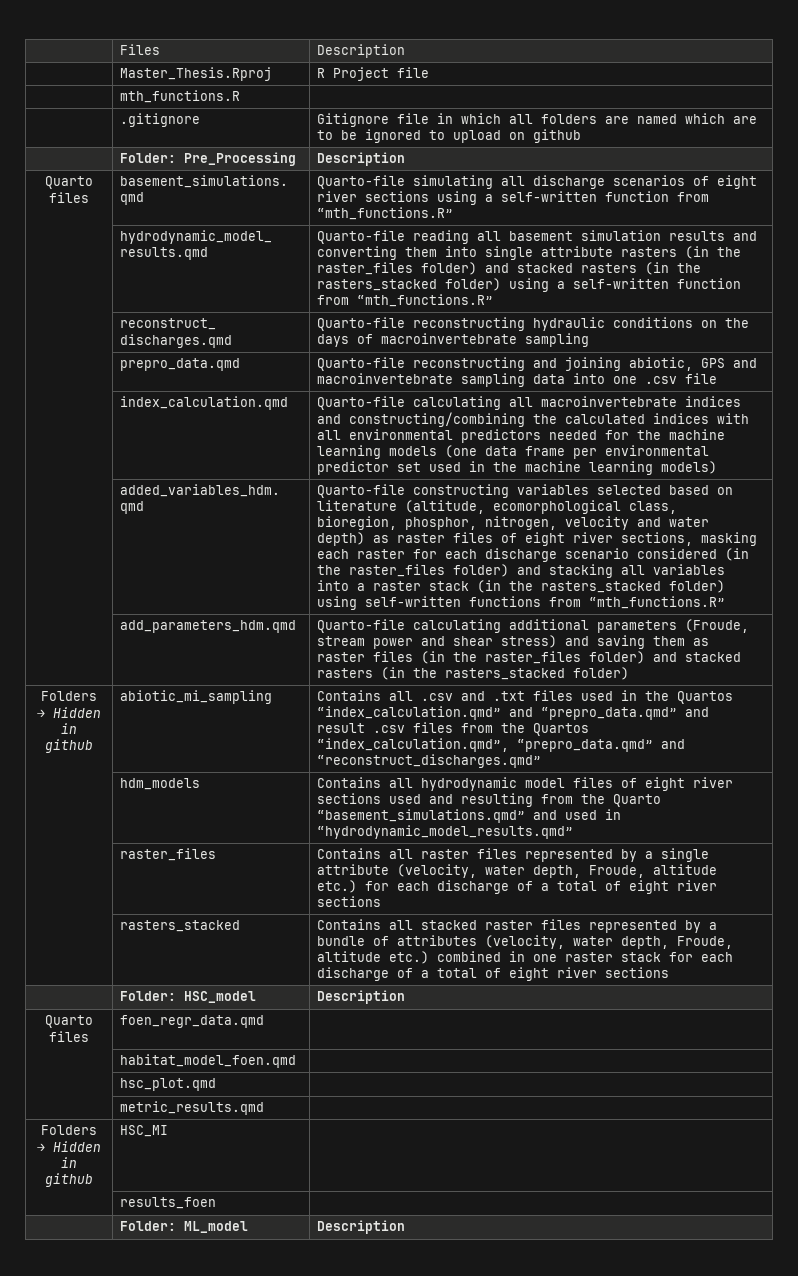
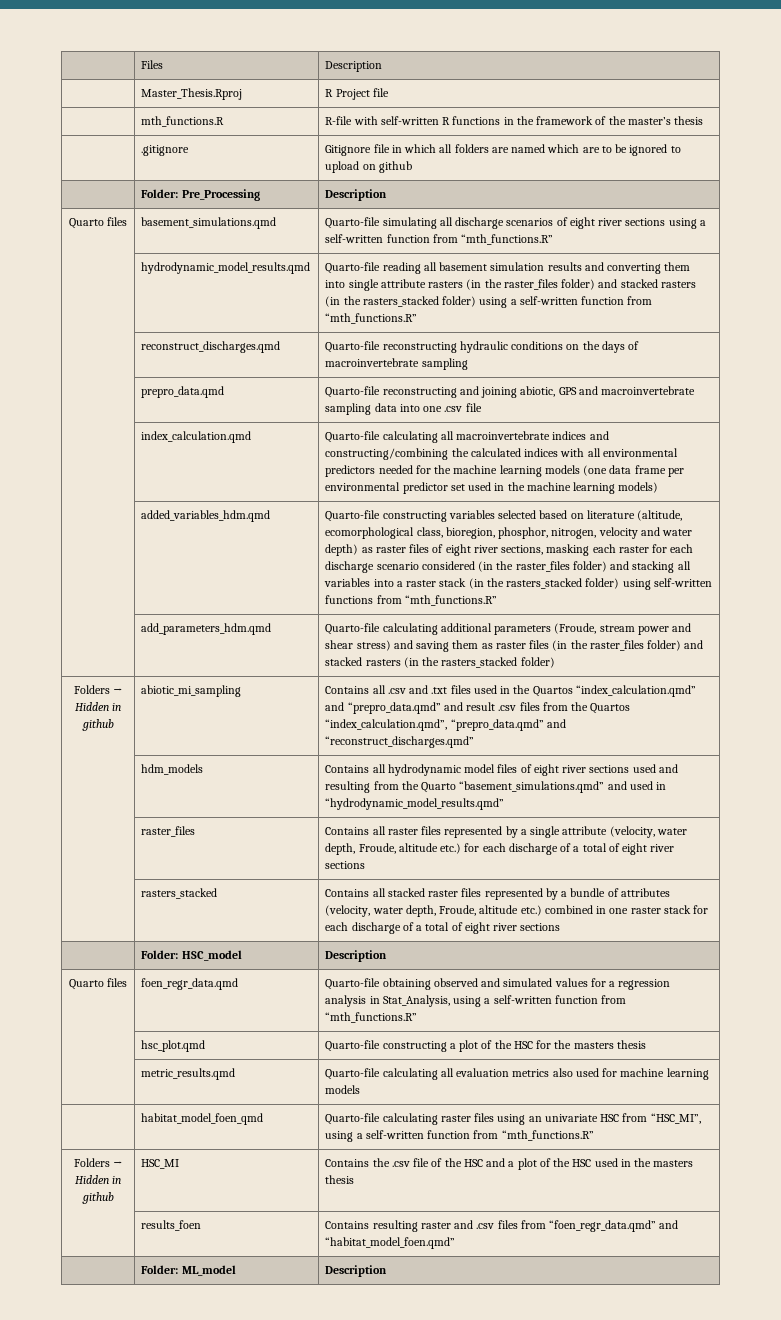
- | mth_functions.R |
+ | mth_functions.R | R-file with self-written R functions in the framework of the master’s thesis
- Quarto files | foen_regr_data.qmd |
- | habitat_model_foen.qmd |
- | hsc_plot.qmd |
- | metric_results.qmd |
+ Quarto files | foen_regr_data.qmd | Quarto-file obtaining observed and simulated values for a regression analysis in Stat_Analysis, using a self-written function from “mth_functions.R”
+ | hsc_plot.qmd | Quarto-file constructing a plot of the HSC for the masters thesis
+ | metric_results.qmd | Quarto-file calculating all evaluation metrics also used for machine learning models
+ | habitat_model_foen_qmd | Quarto-file calculating raster files using an univariate HSC from “HSC_MI”, using a self-written function from “mth_functions.R”
- Folders → Hidden in github | HSC_MI |
- | results_foen |
+ Folders → Hidden in github | HSC_MI | Contains the .csv file of the HSC and a plot of the HSC used in the masters thesis
+ | results_foen | Contains resulting raster and .csv files from “foen_regr_data.qmd” and “habitat_model_foen.qmd”

